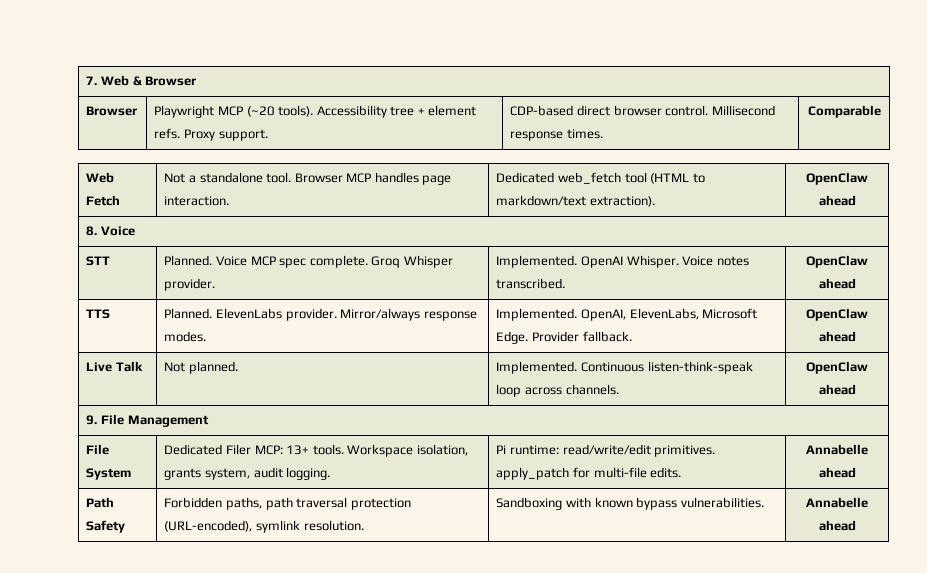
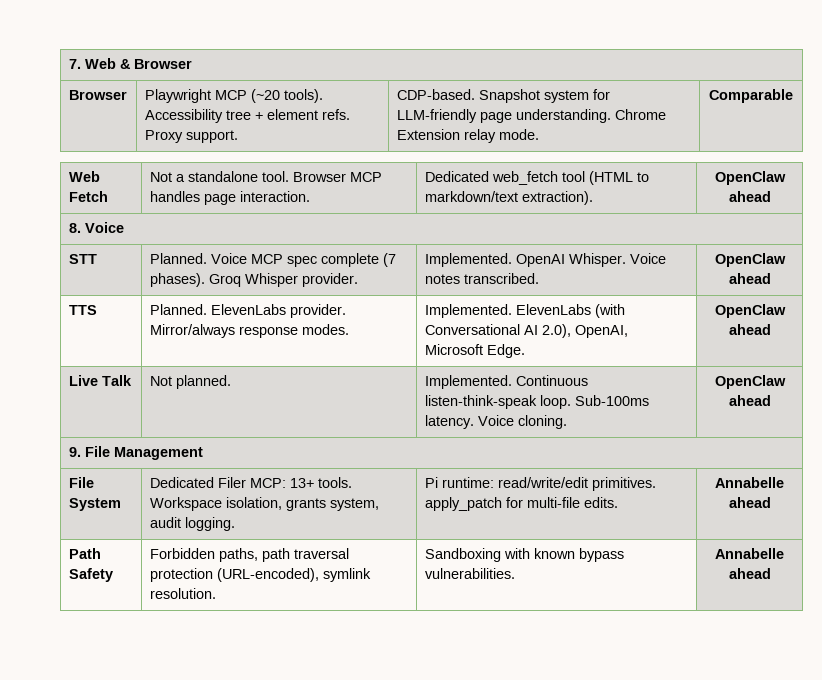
- Browser | Playwright MCP (~20 tools). Accessibility tree + element refs. Proxy support. | CDP-based direct browser control. Millisecond response times. | Comparable
+ Browser | Playwright MCP (~20 tools). Accessibility tree + element refs. Proxy support. | CDP-based. Snapshot system for LLM-friendly page understanding. Chrome Extension relay mode. | Comparable
- STT | Planned. Voice MCP spec complete. Groq Whisper provider. | Implemented. OpenAI Whisper. Voice notes transcribed. | OpenClaw ahead
+ STT | Planned. Voice MCP spec complete (7 phases). Groq Whisper provider. | Implemented. OpenAI Whisper. Voice notes transcribed. | OpenClaw ahead
- TTS | Planned. ElevenLabs provider. Mirror/always response modes. | Implemented. OpenAI, ElevenLabs, Microsoft Edge. Provider fallback. | OpenClaw ahead
+ TTS | Planned. ElevenLabs provider. Mirror/always response modes. | Implemented. ElevenLabs (with Conversational AI 2.0), OpenAI, Microsoft Edge. | OpenClaw ahead
- Live Talk | Not planned. | Implemented. Continuous listen-think-speak loop across channels. | OpenClaw ahead
+ Live Talk | Not planned. | Implemented. Continuous listen-think-speak loop. Sub-100ms latency. Voice cloning. | OpenClaw ahead

